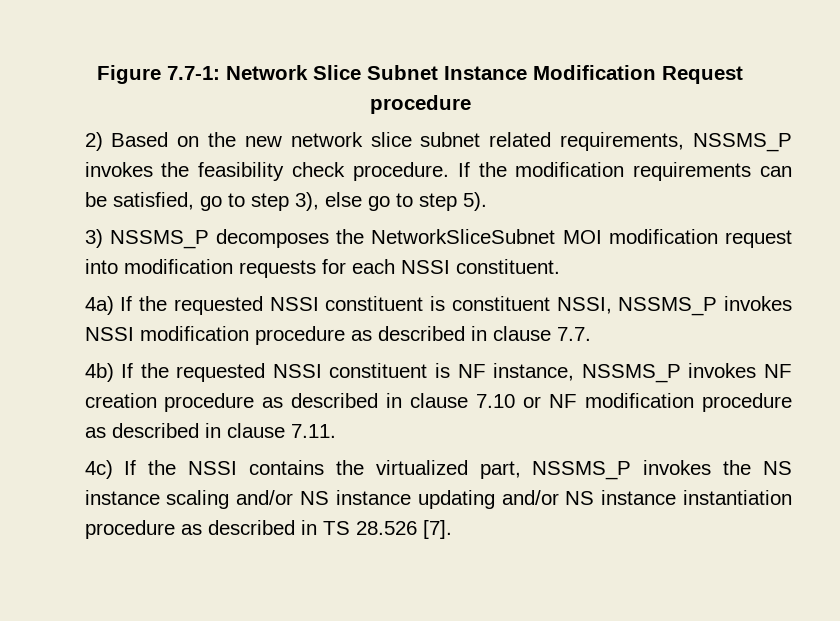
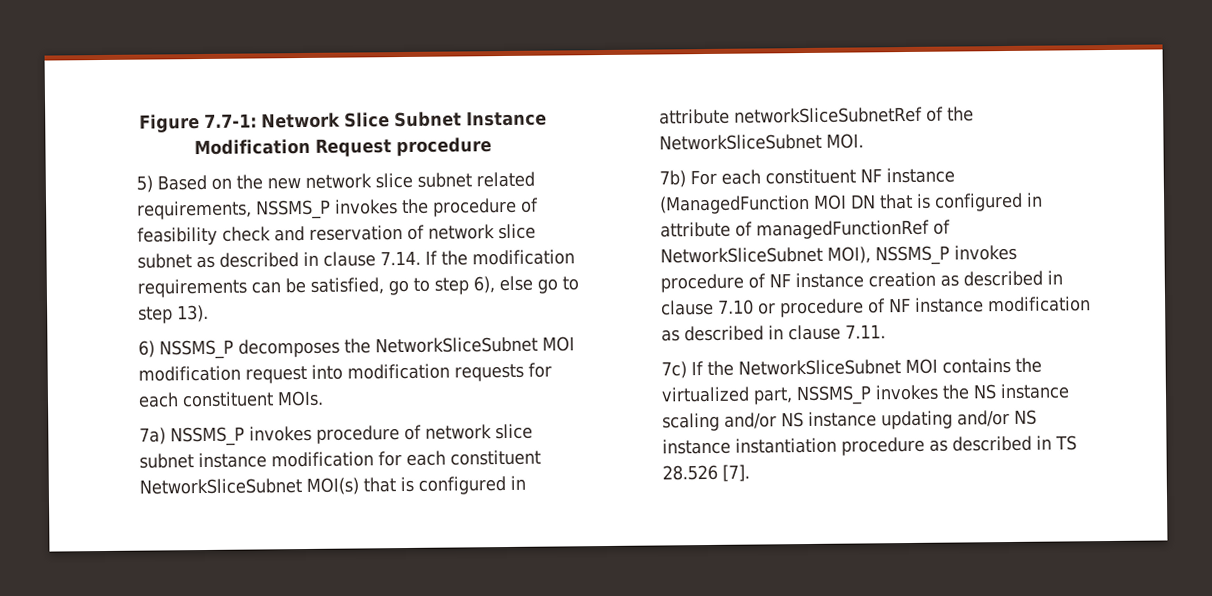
- 2) Based on the new network slice subnet related requirements, NSSMS_P invokes the feasibility check procedure. If the modification requirements can be satisfied, go to step 3), else go to step 5).
- 3) NSSMS_P decomposes the NetworkSliceSubnet MOI modification request into modification requests for each NSSI constituent.
- 4a) If the requested NSSI constituent is constituent NSSI, NSSMS_P invokes NSSI modification procedure as described in clause 7.7.
- 4b) If the requested NSSI constituent is NF instance, NSSMS_P invokes NF creation procedure as described in clause 7.10 or NF modification procedure as described in clause 7.11.
+ 5) Based on the new network slice subnet related requirements, NSSMS_P invokes the procedure of feasibility check and reservation of network slice subnet as described in clause 7.14. If the modification requirements can be satisfied, go to step 6), else go to step 13).
+ 6) NSSMS_P decomposes the NetworkSliceSubnet MOI modification request into modification requests for each constituent MOIs.
+ 7a) NSSMS_P invokes procedure of network slice subnet instance modification for each constituent NetworkSliceSubnet MOI(s) that is configured in attribute networkSliceSubnetRef of the NetworkSliceSubnet MOI.
+ 7b) For each constituent NF instance (ManagedFunction MOI DN that is configured in attribute of managedFunctionRef of NetworkSliceSubnet MOI), NSSMS_P invokes procedure of NF instance creation as described in clause 7.10 or procedure of NF instance modification as described in clause 7.11.
- 4c) If the NSSI contains the virtualized part, NSSMS_P invokes the NS instance scaling and/or NS instance updating and/or NS instance instantiation procedure as described in TS 28.526 [7].
+ 7c) If the NetworkSliceSubnet MOI contains the virtualized part, NSSMS_P invokes the NS instance scaling and/or NS instance updating and/or NS instance instantiation procedure as described in TS 28.526 [7].

